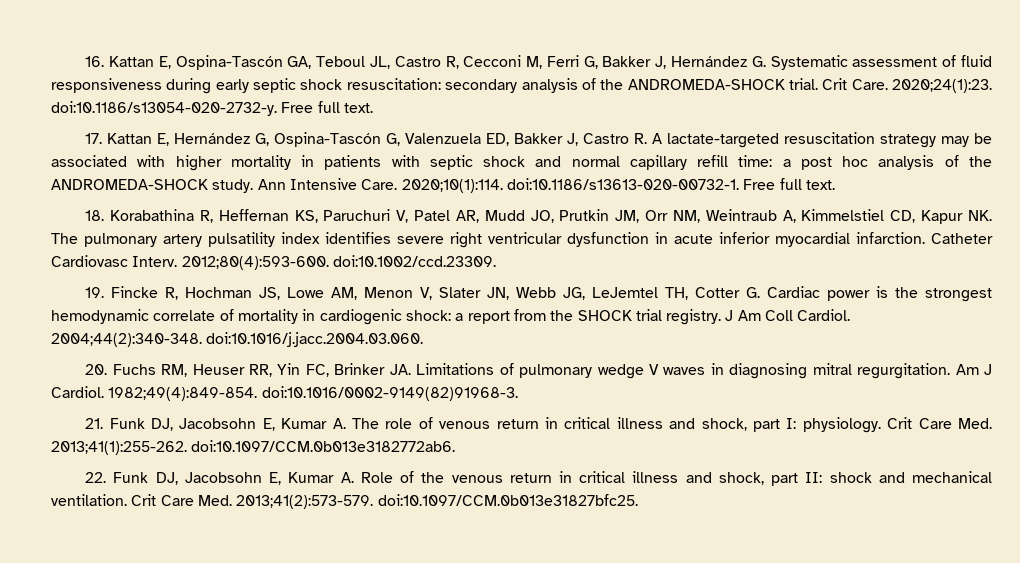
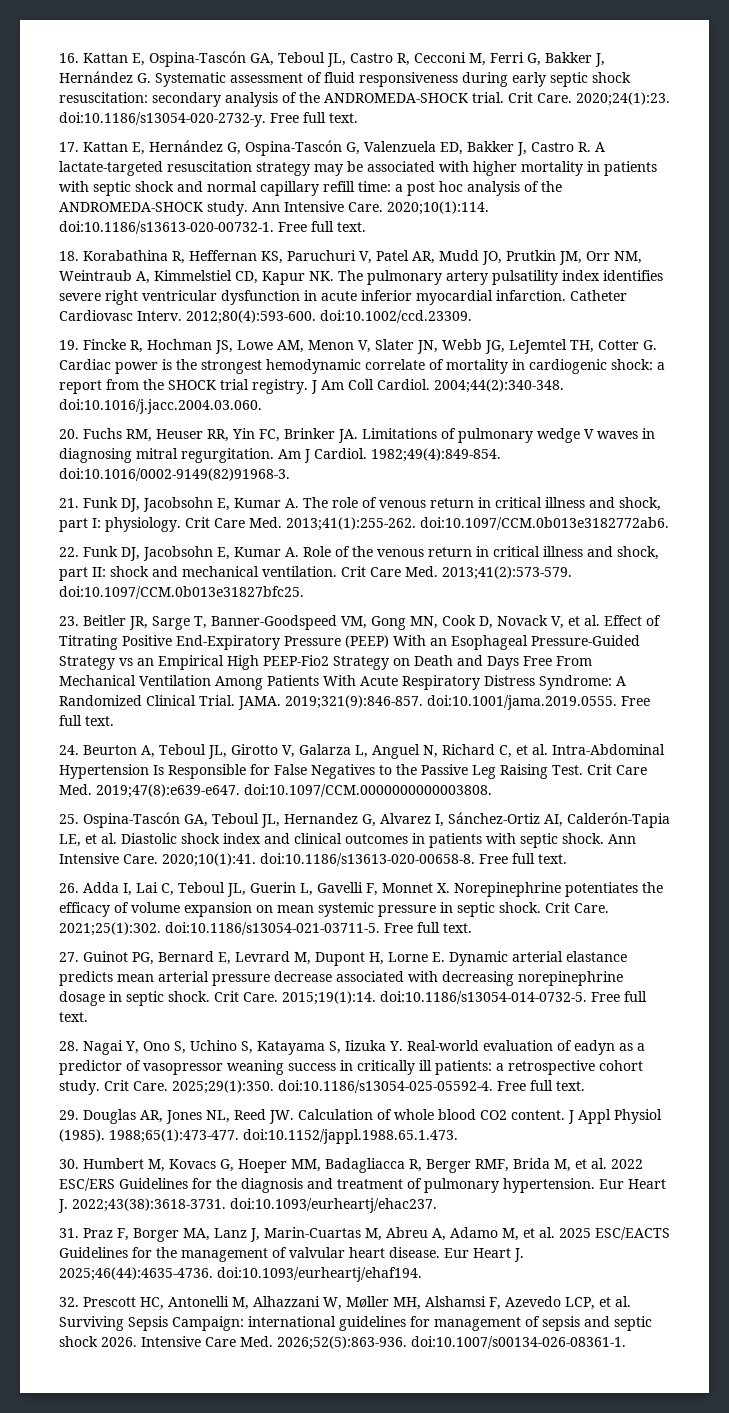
+ 23. Beitler JR, Sarge T, Banner-Goodspeed VM, Gong MN, Cook D, Novack V, et al. Effect of Titrating Positive End-Expiratory Pressure (PEEP) With an Esophageal Pressure-Guided Strategy vs an Empirical High PEEP-Fio2 Strategy on Death and Days Free From Mechanical Ventilation Among Patients With Acute Respiratory Distress Syndrome: A Randomized Clinical Trial. JAMA. 2019;321(9):846-857. doi:10.1001/jama.2019.0555. Free full text.
+ 24. Beurton A, Teboul JL, Girotto V, Galarza L, Anguel N, Richard C, et al. Intra-Abdominal Hypertension Is Responsible for False Negatives to the Passive Leg Raising Test. Crit Care Med. 2019;47(8):e639-e647. doi:10.1097/CCM.0000000000003808.
+ 25. Ospina-Tascón GA, Teboul JL, Hernandez G, Alvarez I, Sánchez-Ortiz AI, Calderón-Tapia LE, et al. Diastolic shock index and clinical outcomes in patients with septic shock. Ann Intensive Care. 2020;10(1):41. doi:10.1186/s13613-020-00658-8. Free full text.
+ 26. Adda I, Lai C, Teboul JL, Guerin L, Gavelli F, Monnet X. Norepinephrine potentiates the efficacy of volume expansion on mean systemic pressure in septic shock. Crit Care. 2021;25(1):302. doi:10.1186/s13054-021-03711-5. Free full text.
+ 27. Guinot PG, Bernard E, Levrard M, Dupont H, Lorne E. Dynamic arterial elastance predicts mean arterial pressure decrease associated with decreasing norepinephrine dosage in septic shock. Crit Care. 2015;19(1):14. doi:10.1186/s13054-014-0732-5. Free full text.
+ 28. Nagai Y, Ono S, Uchino S, Katayama S, Iizuka Y. Real-world evaluation of eadyn as a predictor of vasopressor weaning success in critically ill patients: a retrospective cohort study. Crit Care. 2025;29(1):350. doi:10.1186/s13054-025-05592-4. Free full text.
+ 29. Douglas AR, Jones NL, Reed JW. Calculation of whole blood CO2 content. J Appl Physiol (1985). 1988;65(1):473-477. doi:10.1152/jappl.1988.65.1.473.
+ 30. Humbert M, Kovacs G, Hoeper MM, Badagliacca R, Berger RMF, Brida M, et al. 2022 ESC/ERS Guidelines for the diagnosis and treatment of pulmonary hypertension. Eur Heart J. 2022;43(38):3618-3731. doi:10.1093/eurheartj/ehac237.
+ 31. Praz F, Borger MA, Lanz J, Marin-Cuartas M, Abreu A, Adamo M, et al. 2025 ESC/EACTS Guidelines for the management of valvular heart disease. Eur Heart J. 2025;46(44):4635-4736. doi:10.1093/eurheartj/ehaf194.
+ 32. Prescott HC, Antonelli M, Alhazzani W, Møller MH, Alshamsi F, Azevedo LCP, et al. Surviving Sepsis Campaign: international guidelines for management of sepsis and septic shock 2026. Intensive Care Med. 2026;52(5):863-936. doi:10.1007/s00134-026-08361-1.

